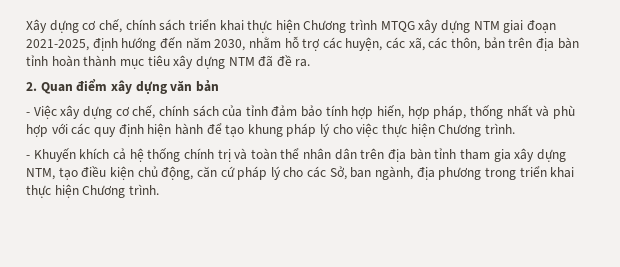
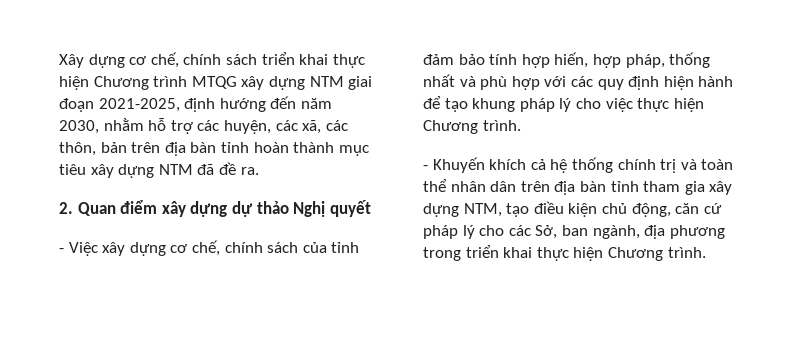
- 2. Quan điểm xây dựng văn bản
+ 2. Quan điểm xây dựng dự thảo Nghị quyết

